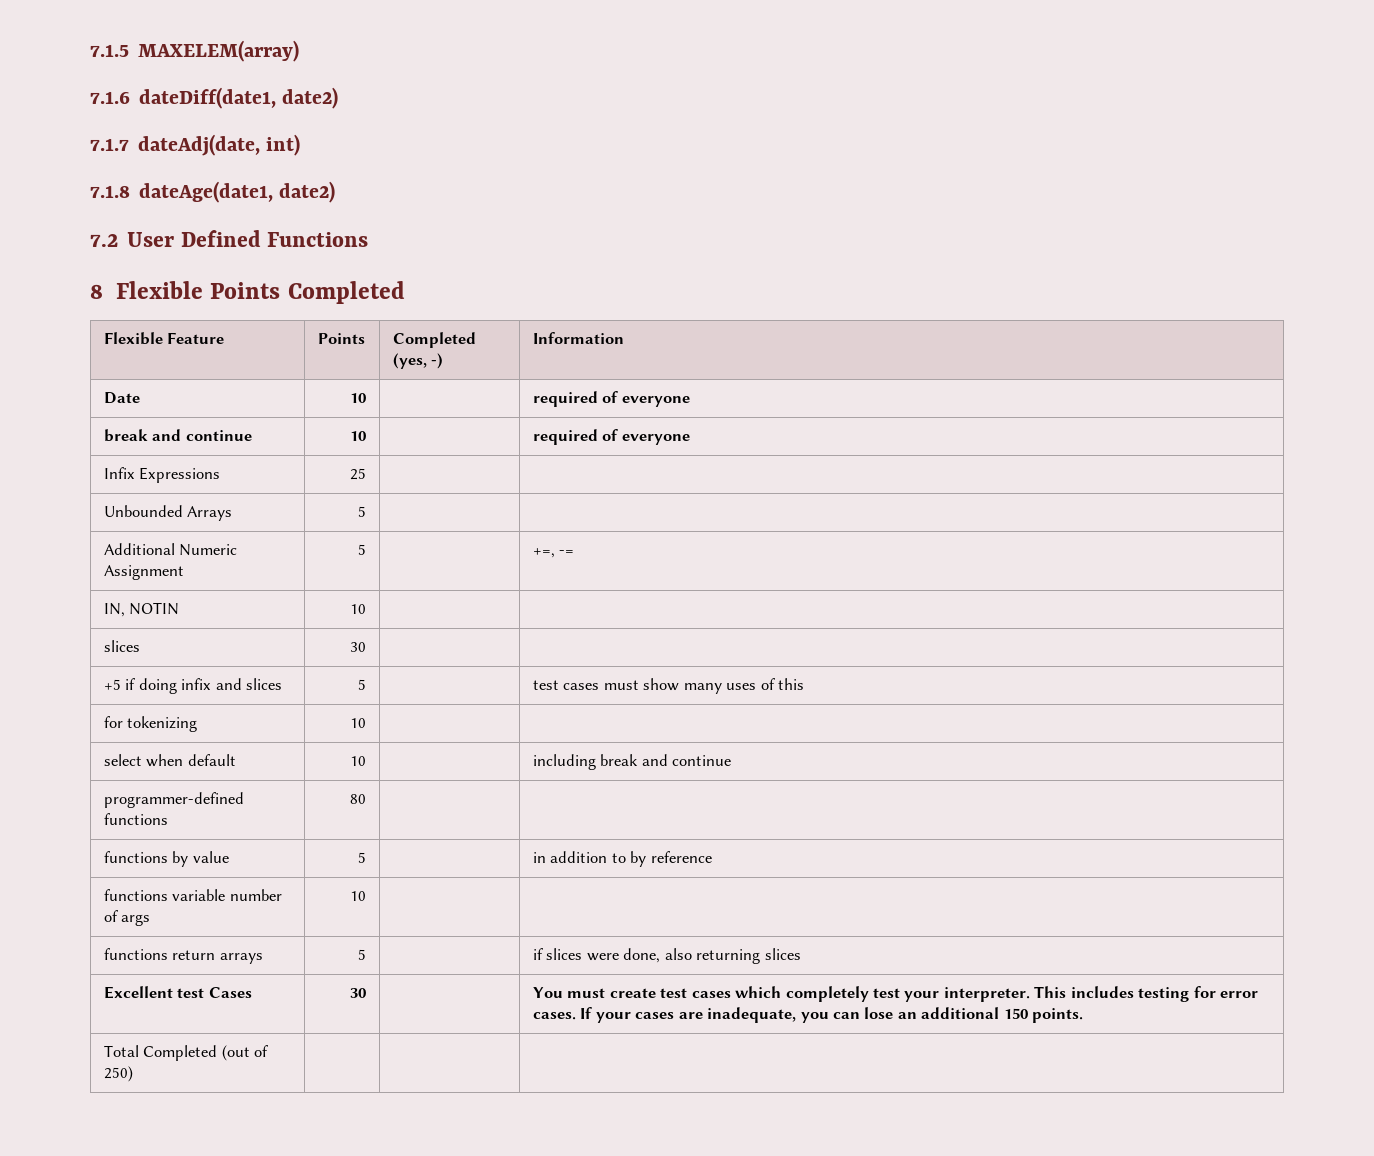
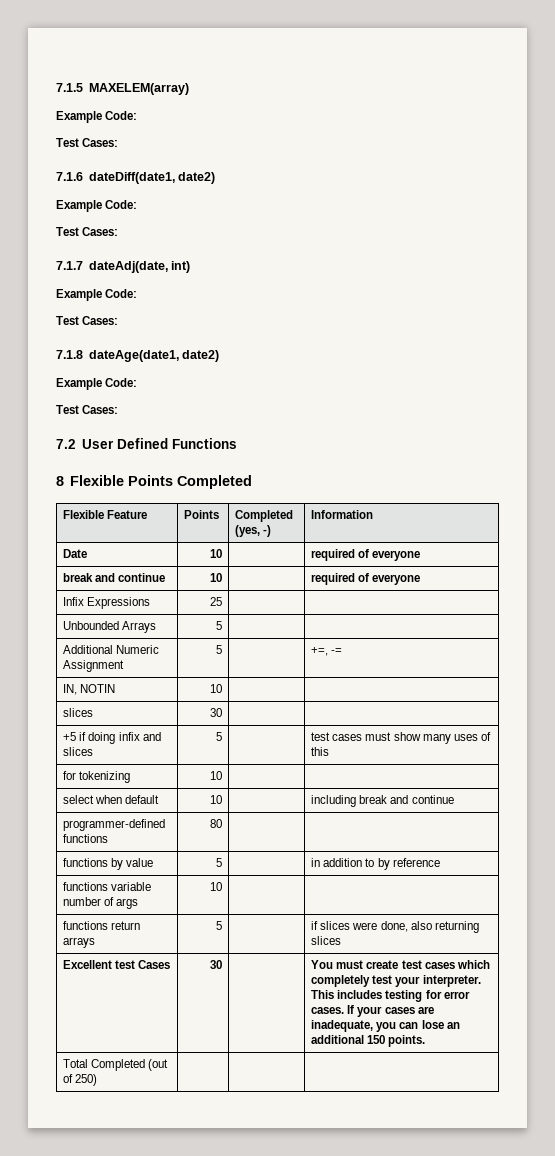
  7.1.5 MAXELEM(array)
+ Example Code:
+ Test Cases:
  7.1.6 dateDiff(date1, date2)
+ Example Code:
+ Test Cases:
  7.1.7 dateAdj(date, int)
+ Example Code:
+ Test Cases:
  7.1.8 dateAge(date1, date2)
+ Example Code:
+ Test Cases:

